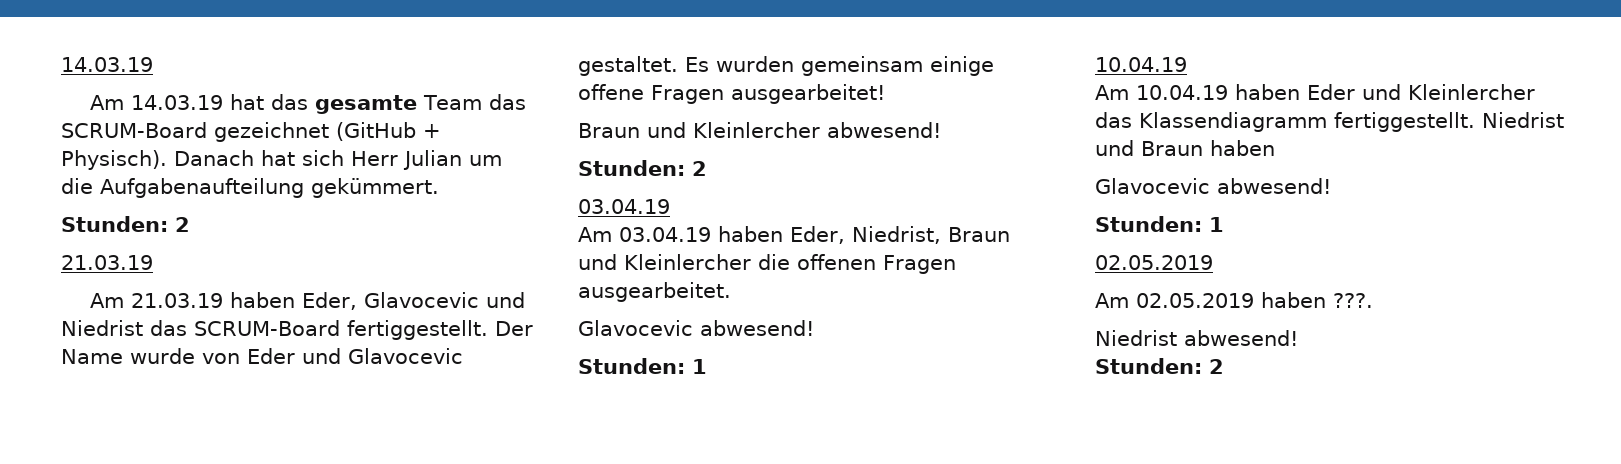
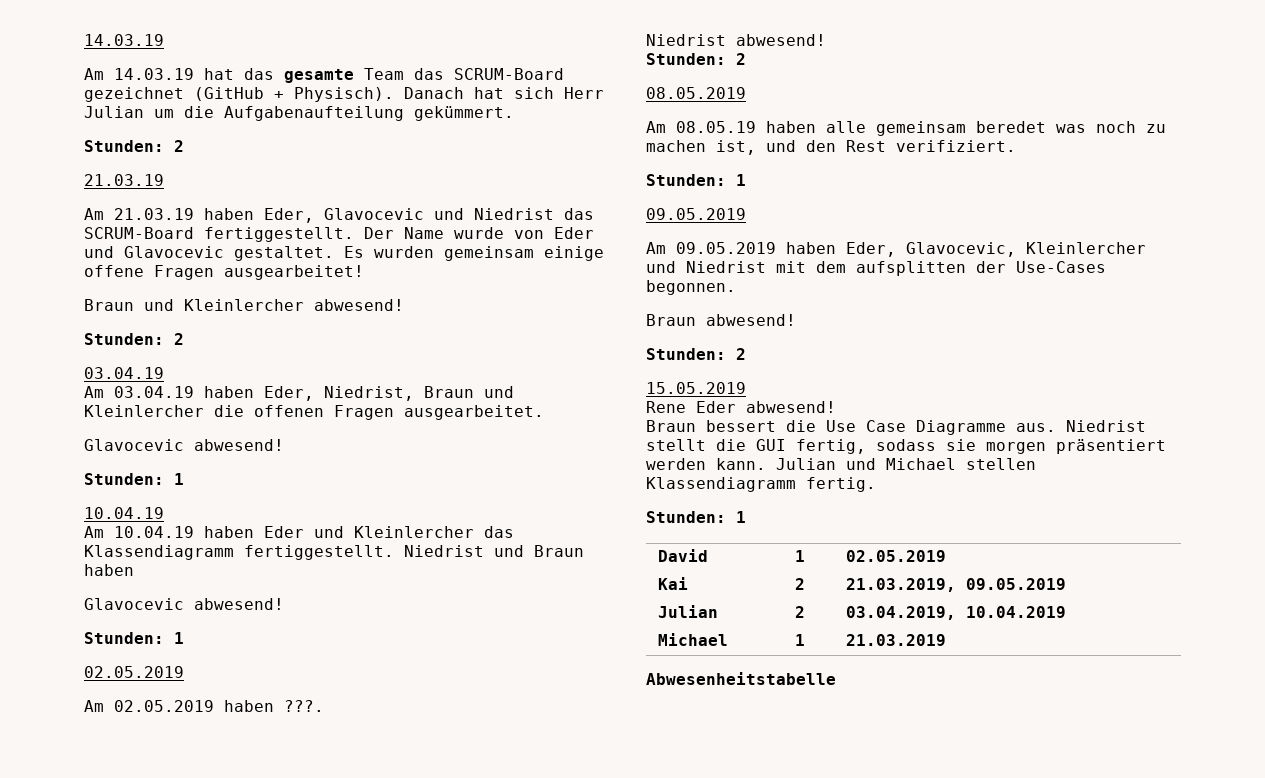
+ 08.05.2019
+ Am 08.05.19 haben alle gemeinsam beredet was noch zu machen ist, und den Rest verifiziert.
+ Stunden: 1
+ 09.05.2019
+ Am 09.05.2019 haben Eder, Glavocevic, Kleinlercher und Niedrist mit dem aufsplitten der Use-Cases begonnen.
+ Braun abwesend!
+ Stunden: 2
+ 15.05.2019
+ Rene Eder abwesend!
+ Braun bessert die Use Case Diagramme aus. Niedrist stellt die GUI fertig, sodass sie morgen präsentiert werden kann. Julian und Michael stellen Klassendiagramm fertig.
+ Stunden: 1
+ David | 1 | 02.05.2019
+ Kai | 2 | 21.03.2019, 09.05.2019
+ Julian | 2 | 03.04.2019, 10.04.2019
+ Michael | 1 | 21.03.2019
+ Abwesenheitstabelle

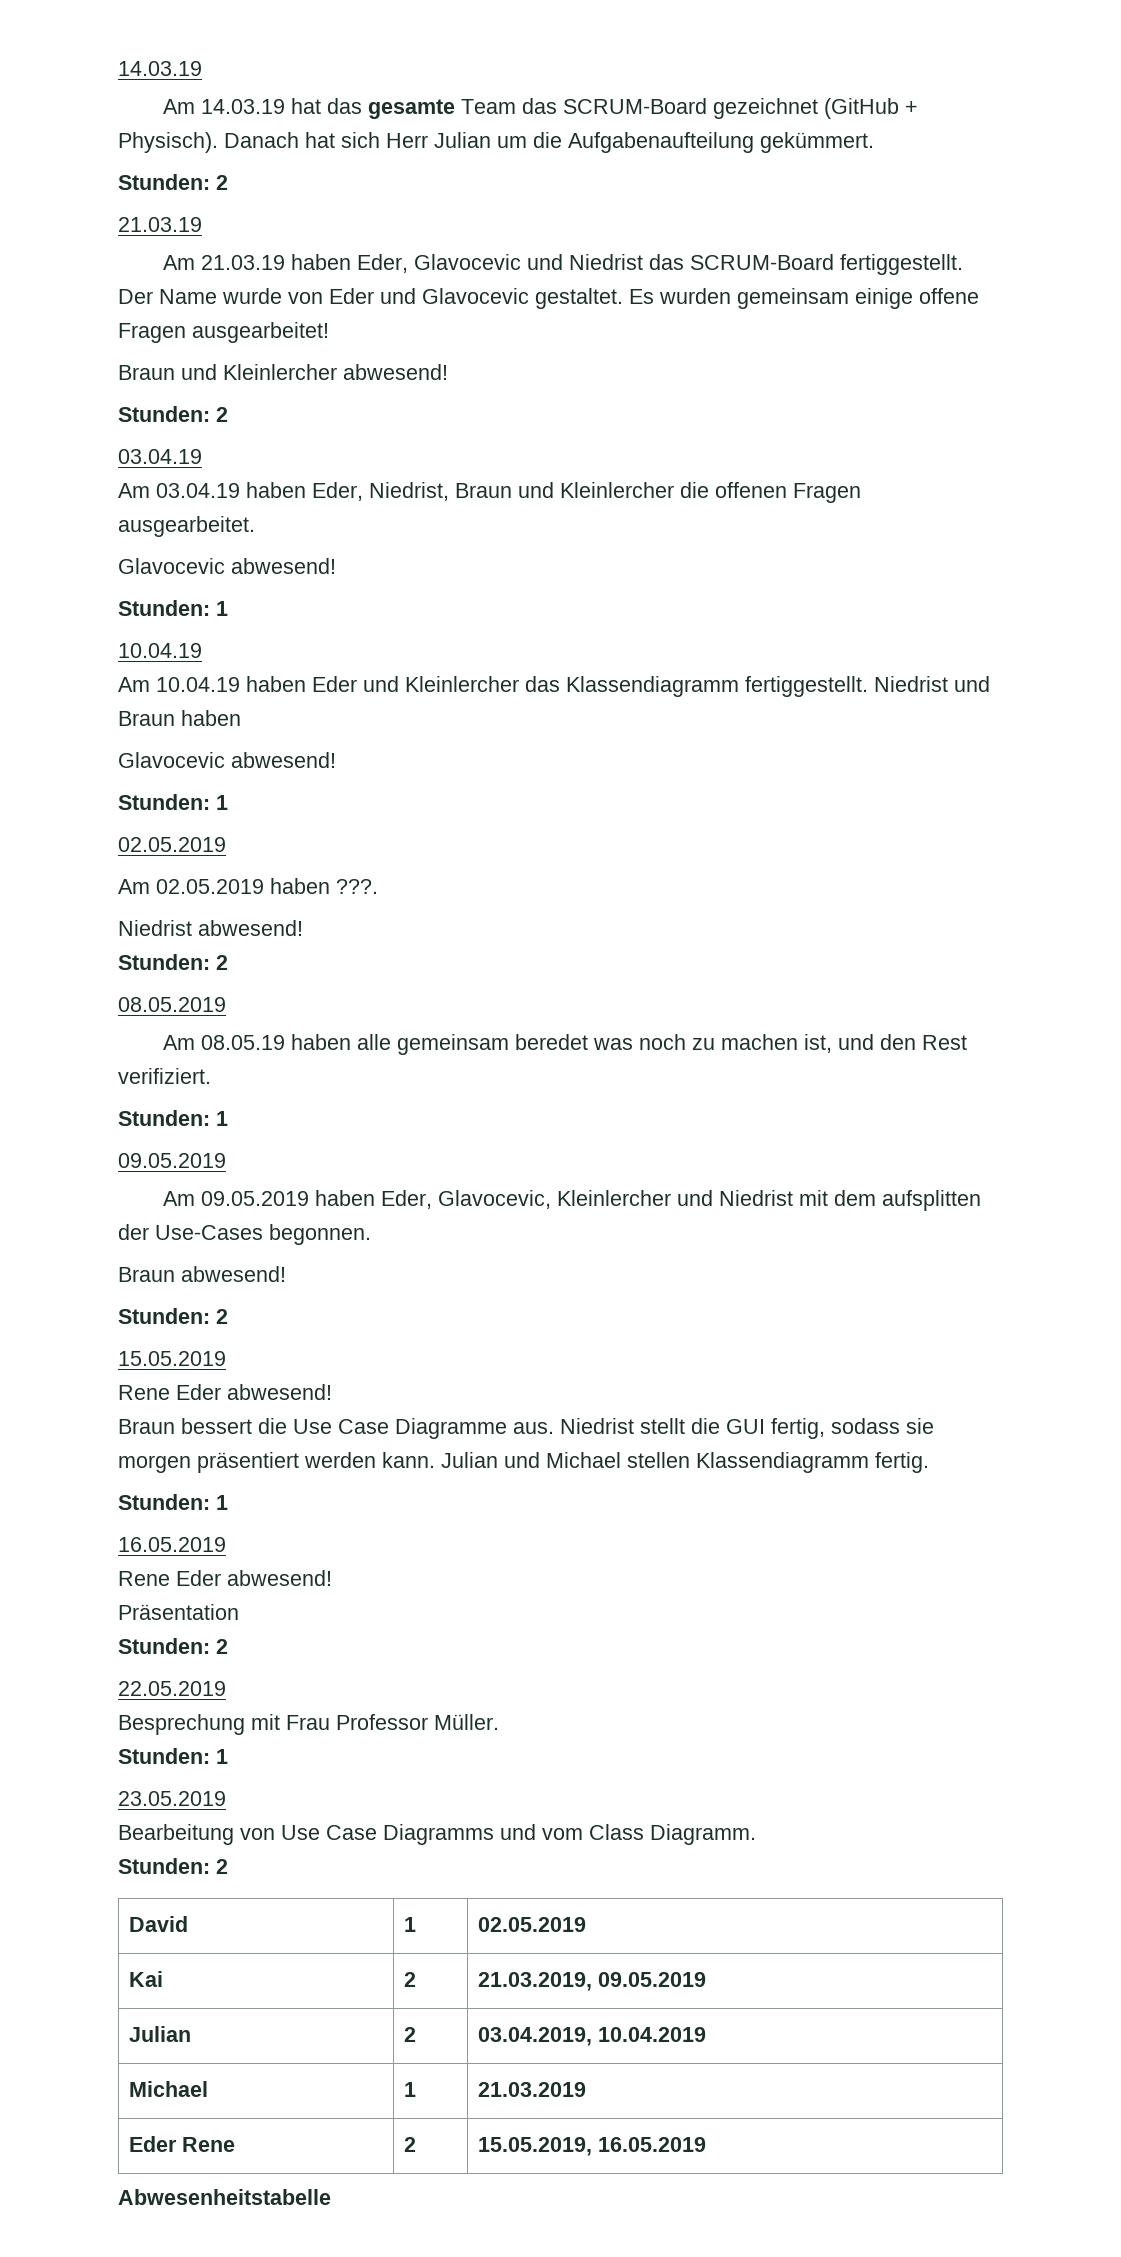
  Julian und Michael stellen Klassendiagramm fertig.
  Stunden: 1
+ 16.05.2019
+ Rene Eder abwesend!
+ Präsentation
+ Stunden: 2
+ 22.05.2019
+ Besprechung mit Frau Professor Müller.
+ Stunden: 1
+ 23.05.2019
+ Bearbeitung von Use Case Diagramms und vom Class Diagramm.
+ Stunden: 2
+ Eder Rene | 2 | 15.05.2019, 16.05.2019

